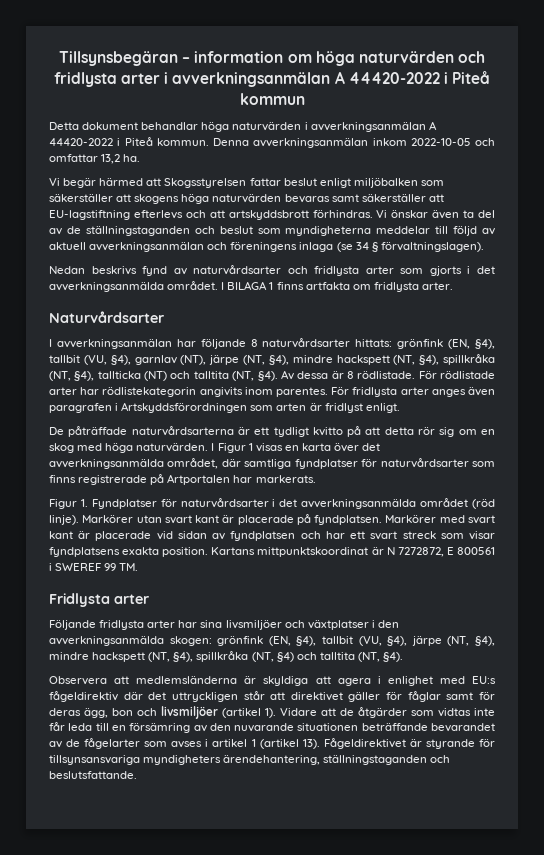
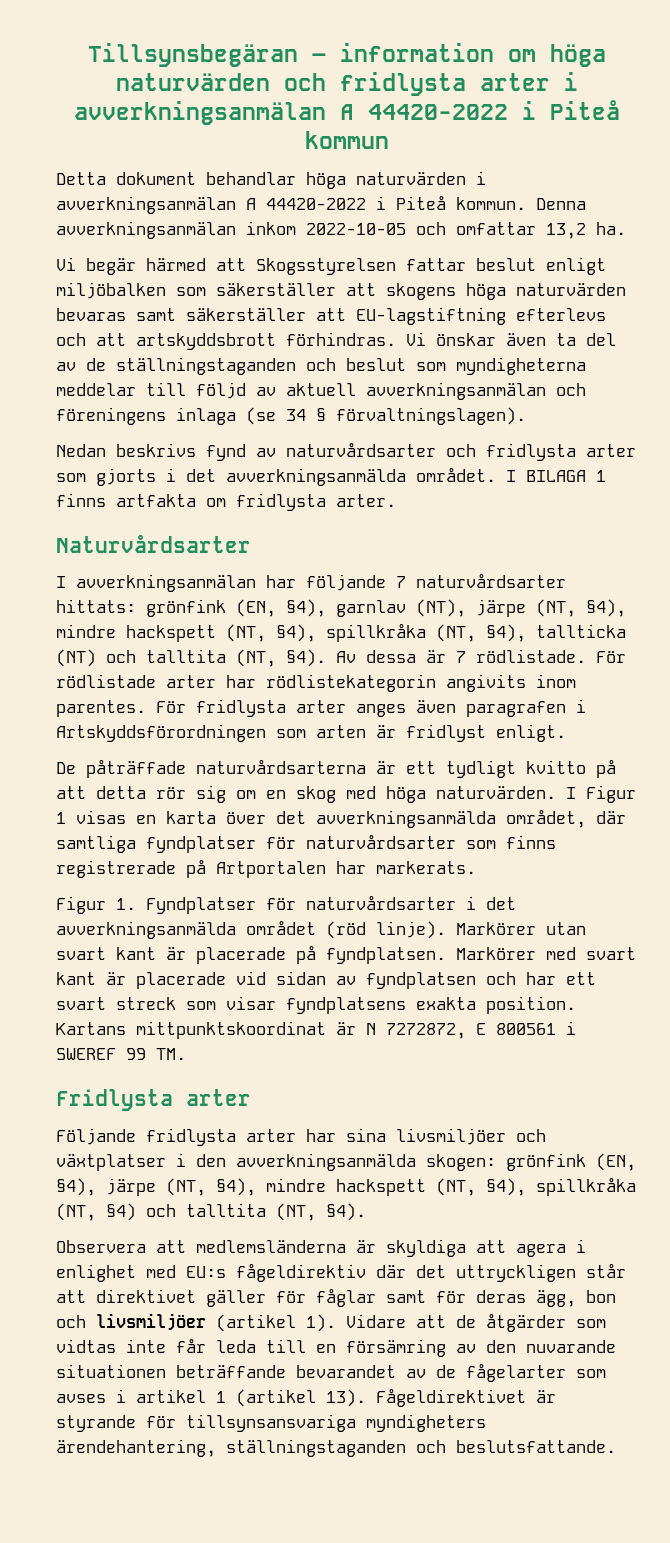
- I avverkningsanmälan har följande 8 naturvårdsarter hittats: grönfink (EN, §4), tallbit (VU, §4), garnlav (NT), järpe (NT, §4), mindre hackspett (NT, §4), spillkråka (NT, §4), tallticka (NT) och talltita (NT, §4).
+ I avverkningsanmälan har följande 7 naturvårdsarter hittats: grönfink (EN, §4), garnlav (NT), järpe (NT, §4), mindre hackspett (NT, §4), spillkråka (NT, §4), tallticka (NT) och talltita (NT, §4).
- Av dessa är 8 rödlistade.
+ Av dessa är 7 rödlistade.
- Följande fridlysta arter har sina livsmiljöer och växtplatser i den avverkningsanmälda skogen: grönfink (EN, §4), tallbit (VU, §4), järpe (NT, §4), mindre hackspett (NT, §4), spillkråka (NT, §4) och talltita (NT, §4).
+ Följande fridlysta arter har sina livsmiljöer och växtplatser i den avverkningsanmälda skogen: grönfink (EN, §4), järpe (NT, §4), mindre hackspett (NT, §4), spillkråka (NT, §4) och talltita (NT, §4).

